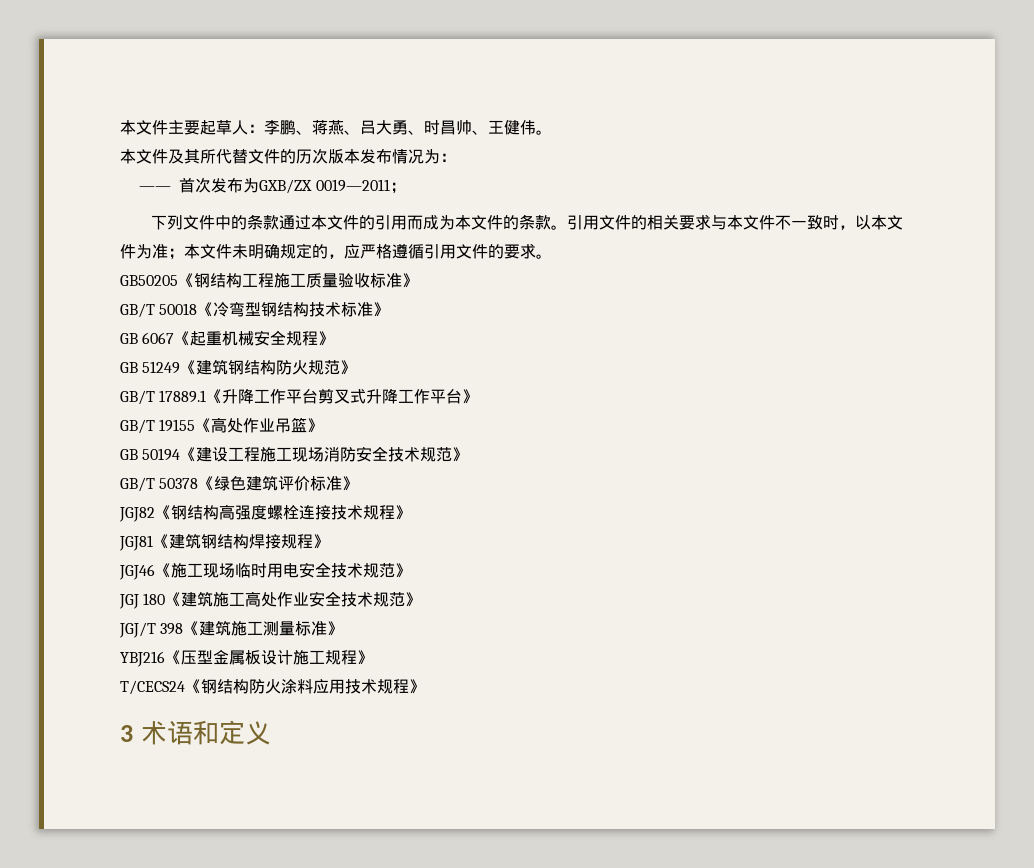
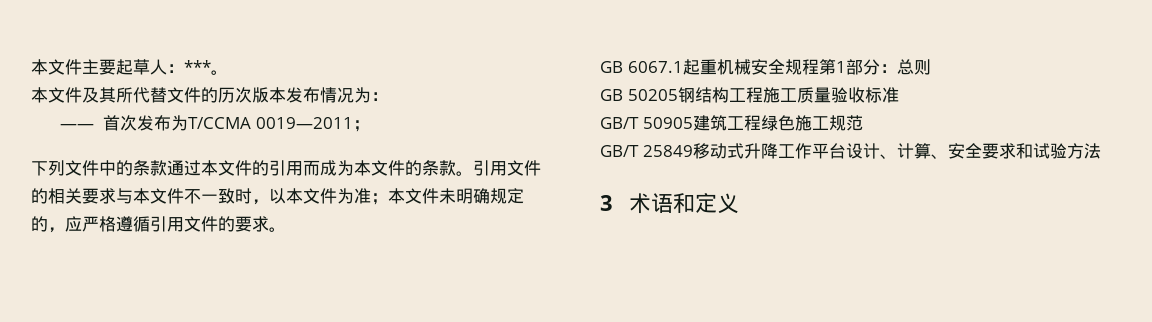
- 本文件主要起草人：李鹏、蒋燕、吕大勇、时昌帅、王健伟。
+ 本文件主要起草人：***。
- ——首次发布为GXB/ZX 0019—2011；
+ ——首次发布为T/CCMA 0019—2011；
- GB50205《钢结构工程施工质量验收标准》
- GB/T 50018《冷弯型钢结构技术标准》
- GB 6067《起重机械安全规程》
- GB 51249《建筑钢结构防火规范》
- GB/T 17889.1《升降工作平台剪叉式升降工作平台》
- GB/T 19155《高处作业吊篮》
- GB 50194《建设工程施工现场消防安全技术规范》
- GB/T 50378《绿色建筑评价标准》
- JGJ82《钢结构高强度螺栓连接技术规程》
- JGJ81《建筑钢结构焊接规程》
- JGJ46《施工现场临时用电安全技术规范》
- JGJ 180《建筑施工高处作业安全技术规范》
- JGJ/T 398《建筑施工测量标准》
- YBJ216《压型金属板设计施工规程》
- T/CECS24《钢结构防火涂料应用技术规程》
+ GB 6067.1起重机械安全规程第1部分：总则
+ GB 50205钢结构工程施工质量验收标准
+ GB/T 50905建筑工程绿色施工规范
+ GB/T 25849移动式升降工作平台设计、计算、安全要求和试验方法

